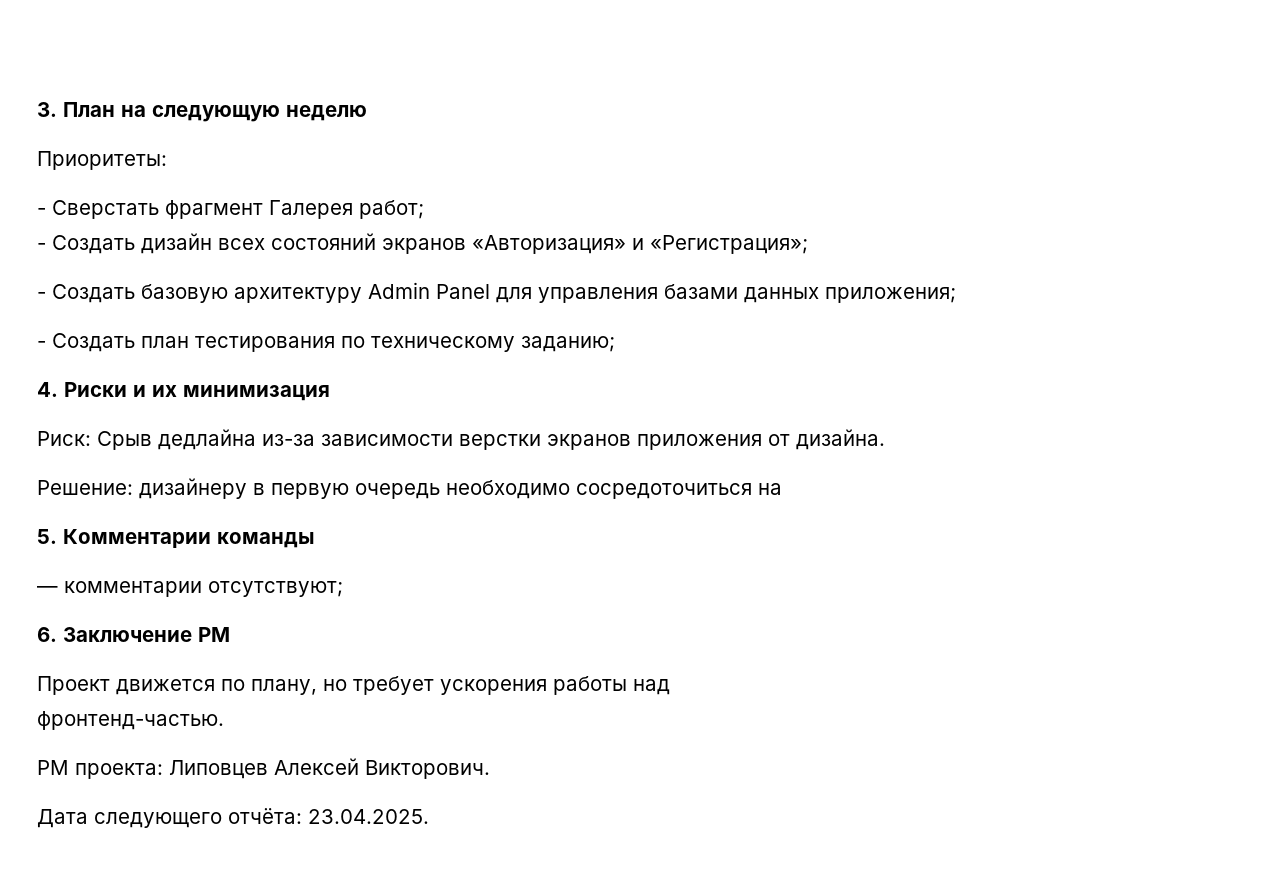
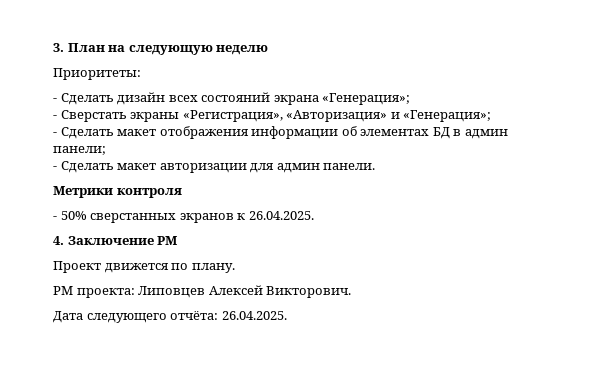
- - Сверстать фрагмент Галерея работ;
- - Создать дизайн всех состояний экранов «Авторизация» и «Регистрация»;
- - Создать базовую архитектуру Admin Panel для управления базами данных приложения;
- - Создать план тестирования по техническому заданию;
- 4. Риски и их минимизация
- Риск: Срыв дедлайна из-за зависимости верстки экранов приложения от дизайна.
- Решение: дизайнеру в первую очередь необходимо сосредоточиться на
- 5. Комментарии команды
- — комментарии отсутствуют;
- 6. Заключение PM
+ - Сделать дизайн всех состояний экрана «Генерация»;
+ - Сверстать экраны «Регистрация», «Авторизация» и «Генерация»;
+ - Сделать макет отображения информации об элементах БД в админ панели;
+ - Сделать макет авторизации для админ панели.
+ Метрики контроля
+ - 50% сверстанных экранов к 26.04.2025.
+ 4. Заключение PM
- Проект движется по плану, но требует ускорения работы над
- фронтенд-частью.
+ Проект движется по плану.
- Дата следующего отчёта: 23.04.2025.
+ Дата следующего отчёта: 26.04.2025.

